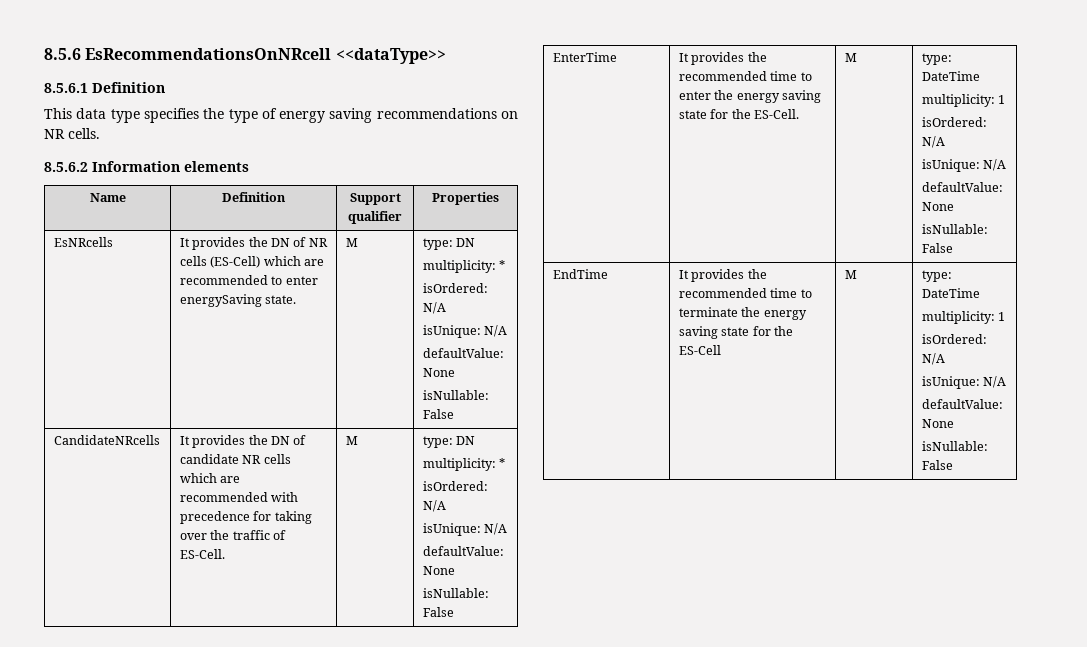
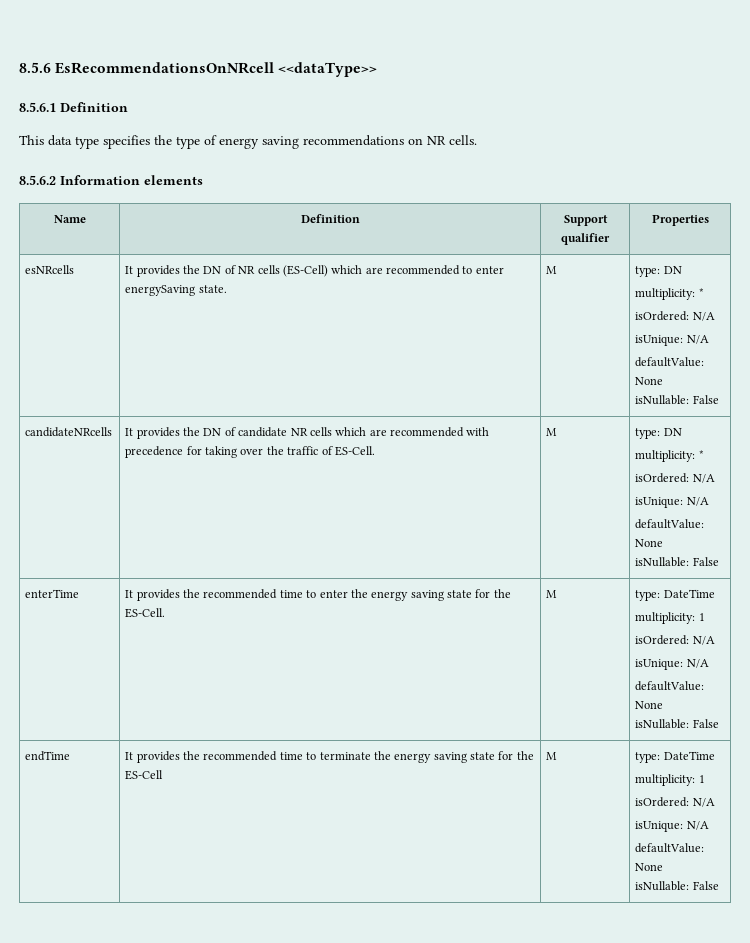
- EsNRcells | It provides the DN of NR cells (ES-Cell) which are recommended to enter energySaving state. | M | type: DN
+ esNRcells | It provides the DN of NR cells (ES-Cell) which are recommended to enter energySaving state. | M | type: DN
- CandidateNRcells | It provides the DN of candidate NR cells which are recommended with precedence for taking over the traffic of ES-Cell. | M | type: DN
+ candidateNRcells | It provides the DN of candidate NR cells which are recommended with precedence for taking over the traffic of ES-Cell. | M | type: DN
- EnterTime | It provides the recommended time to enter the energy saving state for the ES-Cell. | M | type: DateTime
+ enterTime | It provides the recommended time to enter the energy saving state for the ES-Cell. | M | type: DateTime
- EndTime | It provides the recommended time to terminate the energy saving state for the ES-Cell | M | type: DateTime
+ endTime | It provides the recommended time to terminate the energy saving state for the ES-Cell | M | type: DateTime

